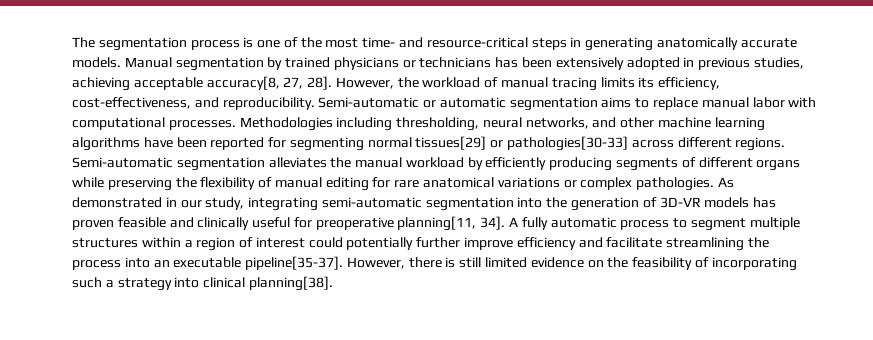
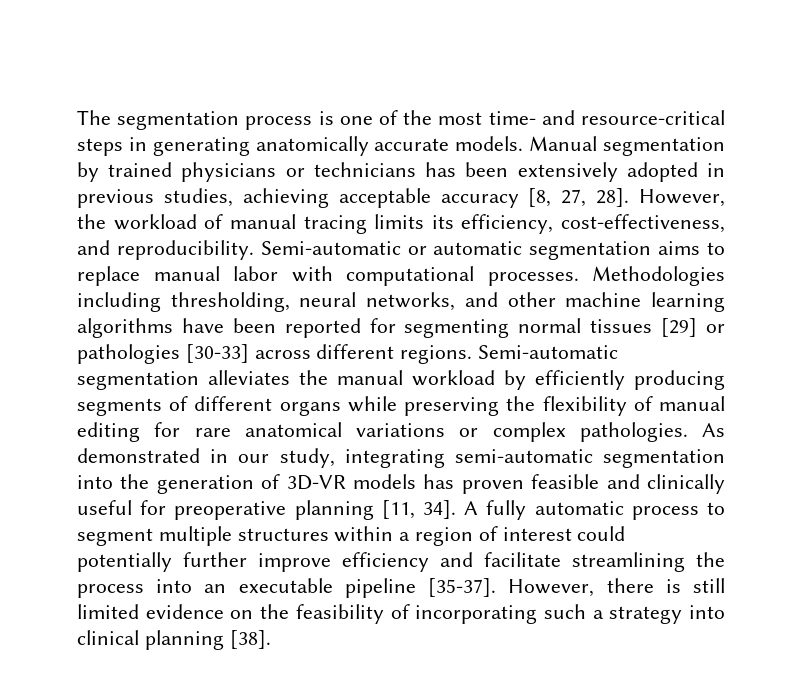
- Manual segmentation by trained physicians or technicians has been extensively adopted in previous studies, achieving acceptable accuracy[8, 27, 28].
+ Manual segmentation by trained physicians or technicians has been extensively adopted in previous studies, achieving acceptable accuracy [8, 27, 28].
- Methodologies including thresholding, neural networks, and other machine learning algorithms have been reported for segmenting normal tissues[29] or pathologies[30-33] across different regions.
+ Methodologies including thresholding, neural networks, and other machine learning algorithms have been reported for segmenting normal tissues [29] or pathologies [30-33] across different regions.
- As demonstrated in our study, integrating semi-automatic segmentation into the generation of 3D-VR models has proven feasible and clinically useful for preoperative planning[11, 34].
+ As demonstrated in our study, integrating semi-automatic segmentation into the generation of 3D-VR models has proven feasible and clinically useful for preoperative planning [11, 34].
- A fully automatic process to segment multiple structures within a region of interest could potentially further improve efficiency and facilitate streamlining the process into an executable pipeline[35-37].
+ A fully automatic process to segment multiple structures within a region of interest could potentially further improve efficiency and facilitate streamlining the process into an executable pipeline [35-37].
- However, there is still limited evidence on the feasibility of incorporating such a strategy into clinical planning[38].
+ However, there is still limited evidence on the feasibility of incorporating such a strategy into clinical planning [38].

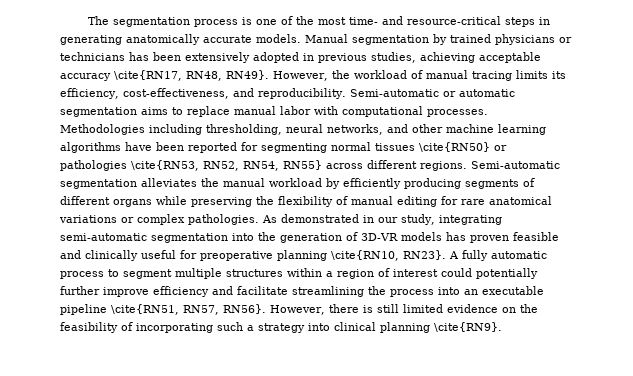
- Manual segmentation by trained physicians or technicians has been extensively adopted in previous studies, achieving acceptable accuracy [8, 27, 28].
+ Manual segmentation by trained physicians or technicians has been extensively adopted in previous studies, achieving acceptable accuracy \cite{RN17, RN48, RN49}.
- Methodologies including thresholding, neural networks, and other machine learning algorithms have been reported for segmenting normal tissues [29] or pathologies [30-33] across different regions.
+ Methodologies including thresholding, neural networks, and other machine learning algorithms have been reported for segmenting normal tissues \cite{RN50} or pathologies \cite{RN53, RN52, RN54, RN55} across different regions.
- As demonstrated in our study, integrating semi-automatic segmentation into the generation of 3D-VR models has proven feasible and clinically useful for preoperative planning [11, 34].
+ As demonstrated in our study, integrating semi-automatic segmentation into the generation of 3D-VR models has proven feasible and clinically useful for preoperative planning \cite{RN10, RN23}.
- A fully automatic process to segment multiple structures within a region of interest could potentially further improve efficiency and facilitate streamlining the process into an executable pipeline [35-37].
+ A fully automatic process to segment multiple structures within a region of interest could potentially further improve efficiency and facilitate streamlining the process into an executable pipeline \cite{RN51, RN57, RN56}.
- However, there is still limited evidence on the feasibility of incorporating such a strategy into clinical planning [38].
+ However, there is still limited evidence on the feasibility of incorporating such a strategy into clinical planning \cite{RN9}.

